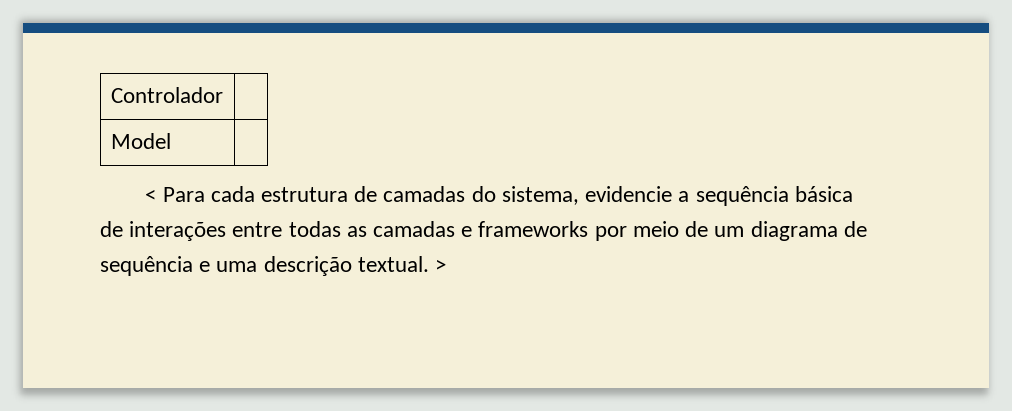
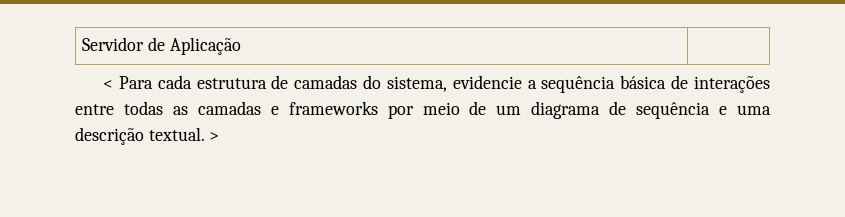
- Controlador |
- Model |
+ Servidor de Aplicação |

